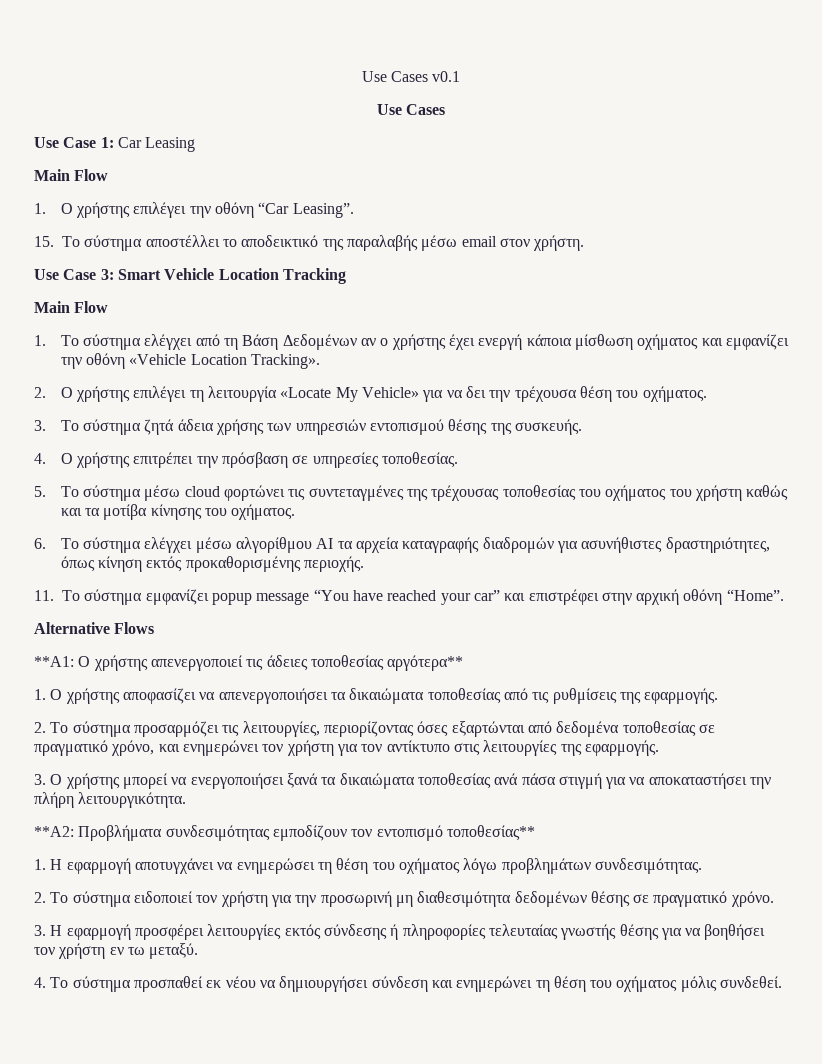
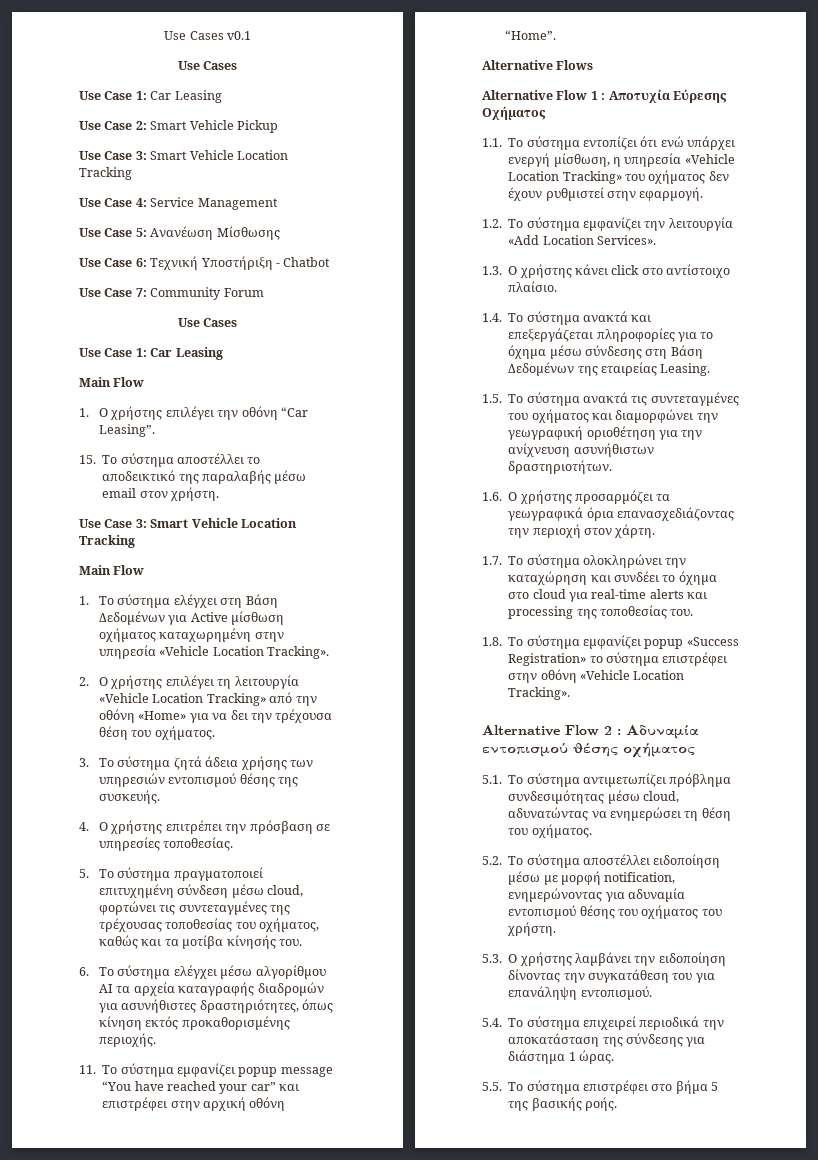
+ Use Case 2: Smart Vehicle Pickup
+ Use Case 3: Smart Vehicle Location Tracking
+ Use Case 4: Service Management
+ Use Case 5: Ανανέωση Μίσθωσης
+ Use Case 6: Τεχνική Υποστήριξη - Chatbot
+ Use Case 7: Community Forum
+ Use Cases
+ Use Case 1: Car Leasing
- 1. Το σύστημα ελέγχει από τη Βάση Δεδομένων αν ο χρήστης έχει ενεργή κάποια μίσθωση οχήματος και εμφανίζει την οθόνη «Vehicle Location Tracking».
+ 1. Το σύστημα ελέγχει στη Βάση Δεδομένων για Active μίσθωση οχήματος καταχωρημένη στην υπηρεσία «Vehicle Location Tracking».
- 2. Ο χρήστης επιλέγει τη λειτουργία «Locate My Vehicle» για να δει την τρέχουσα θέση του οχήματος.
+ 2. Ο χρήστης επιλέγει τη λειτουργία «Vehicle Location Tracking» από την οθόνη «Home» για να δει την τρέχουσα θέση του οχήματος.
- 5. Το σύστημα μέσω cloud φορτώνει τις συντεταγμένες της τρέχουσας τοποθεσίας του οχήματος του χρήστη καθώς και τα μοτίβα κίνησης του οχήματος.
+ 5. Το σύστημα πραγματοποιεί επιτυχημένη σύνδεση μέσω cloud, φορτώνει τις συντεταγμένες της τρέχουσας τοποθεσίας του οχήματος, καθώς και τα μοτίβα κίνησής του.
- **Α1: Ο χρήστης απενεργοποιεί τις άδειες τοποθεσίας αργότερα**
- 1. Ο χρήστης αποφασίζει να απενεργοποιήσει τα δικαιώματα τοποθεσίας από τις ρυθμίσεις της εφαρμογής.
- 2. Το σύστημα προσαρμόζει τις λειτουργίες, περιορίζοντας όσες εξαρτώνται από δεδομένα τοποθεσίας σε πραγματικό χρόνο, και ενημερώνει τον χρήστη για τον αντίκτυπο στις λειτουργίες της εφαρμογής.
- 3. Ο χρήστης μπορεί να ενεργοποιήσει ξανά τα δικαιώματα τοποθεσίας ανά πάσα στιγμή για να αποκαταστήσει την πλήρη λειτουργικότητα.
- **A2: Προβλήματα συνδεσιμότητας εμποδίζουν τον εντοπισμό τοποθεσίας**
- 1. Η εφαρμογή αποτυγχάνει να ενημερώσει τη θέση του οχήματος λόγω προβλημάτων συνδεσιμότητας.
- 2. Το σύστημα ειδοποιεί τον χρήστη για την προσωρινή μη διαθεσιμότητα δεδομένων θέσης σε πραγματικό χρόνο.
- 3. Η εφαρμογή προσφέρει λειτουργίες εκτός σύνδεσης ή πληροφορίες τελευταίας γνωστής θέσης για να βοηθήσει τον χρήστη εν τω μεταξύ.
- 4. Το σύστημα προσπαθεί εκ νέου να δημιουργήσει σύνδεση και ενημερώνει τη θέση του οχήματος μόλις συνδεθεί.
+ Alternative Flow 1 : Αποτυχία Εύρεσης Οχήματος
+ 1.1. Το σύστημα εντοπίζει ότι ενώ υπάρχει ενεργή μίσθωση, η υπηρεσία «Vehicle Location Tracking» του οχήματος δεν έχουν ρυθμιστεί στην εφαρμογή.
+ 1.2. Το σύστημα εμφανίζει την λειτουργία «Add Location Services».
+ 1.3. O χρήστης κάνει click στο αντίστοιχο πλαίσιο.
+ 1.4. Το σύστημα ανακτά και επεξεργάζεται πληροφορίες για το όχημα μέσω σύνδεσης στη Βάση Δεδομένων της εταιρείας Leasing.
+ 1.5. Το σύστημα ανακτά τις συντεταγμένες του οχήματος και διαμορφώνει την γεωγραφική οριοθέτηση για την ανίχνευση ασυνήθιστων δραστηριοτήτων.
+ 1.6. Ο χρήστης προσαρμόζει τα γεωγραφικά όρια επανασχεδιάζοντας την περιοχή στον χάρτη.
+ 1.7. To σύστημα ολοκληρώνει την καταχώρηση και συνδέει το όχημα στο cloud για real-time alerts και processing της τοποθεσίας του.
+ 1.8. Το σύστημα εμφανίζει popup «Success Registration» το σύστημα επιστρέφει στην οθόνη «Vehicle Location Tracking».
+ Alternative Flow 2 : Αδυναμία εντοπισμού θέσης οχήματος
+ 5.1. Το σύστημα αντιμετωπίζει πρόβλημα συνδεσιμότητας μέσω cloud, αδυνατώντας να ενημερώσει τη θέση του οχήματος.
+ 5.2. Το σύστημα αποστέλλει ειδοποίηση μέσω με μορφή notification, ενημερώνοντας για αδυναμία εντοπισμού θέσης του οχήματος του χρήστη.
+ 5.3. Ο χρήστης λαμβάνει την ειδοποίηση δίνοντας την συγκατάθεση του για επανάληψη εντοπισμού.
+ 5.4. Το σύστημα επιχειρεί περιοδικά την αποκατάσταση της σύνδεσης για διάστημα 1 ώρας.
+ 5.5. Το σύστημα επιστρέφει στο βήμα 5 της βασικής ροής.

